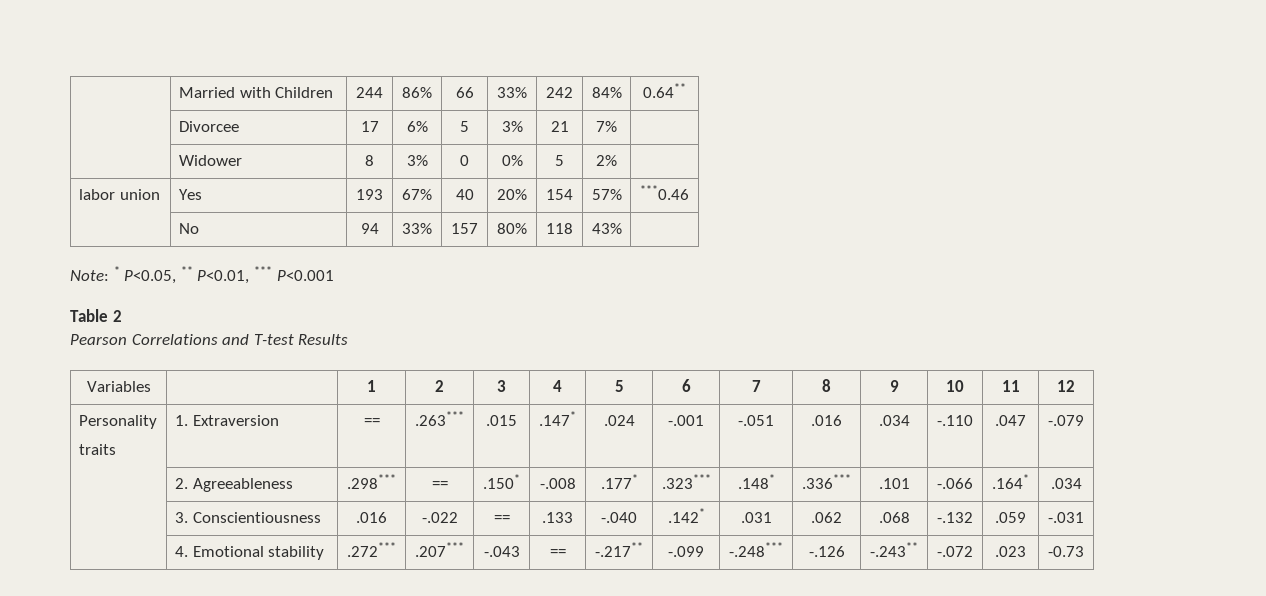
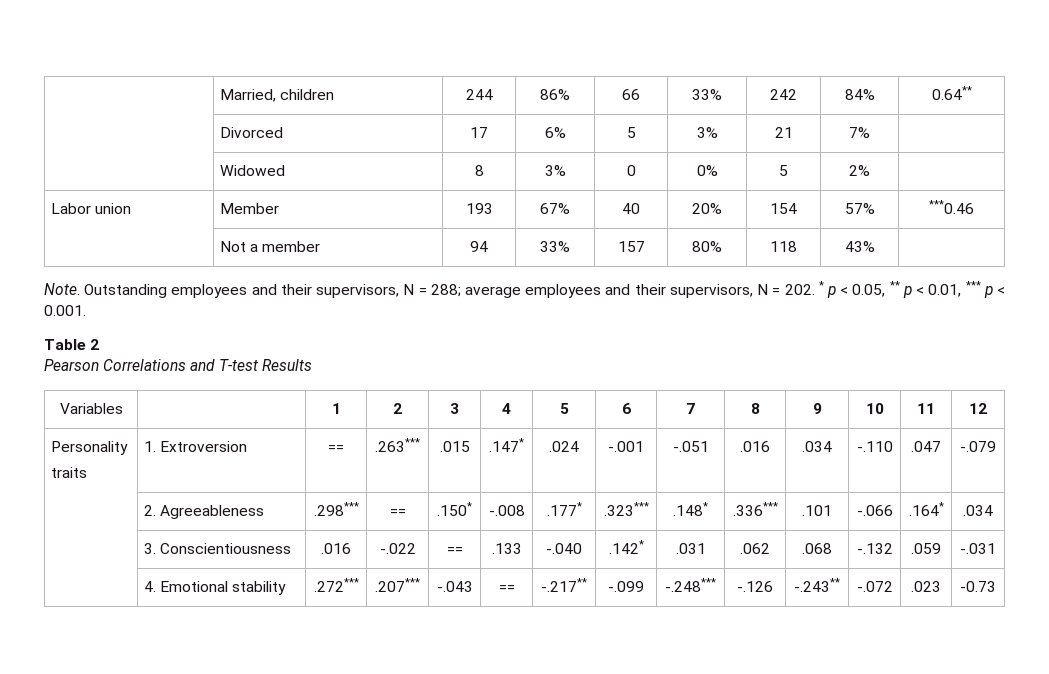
- | Married with Children | 244 | 86% | 66 | 33% | 242 | 84% | 0.64**
+ | Married, children | 244 | 86% | 66 | 33% | 242 | 84% | 0.64**
- | Divorcee | 17 | 6% | 5 | 3% | 21 | 7% |
+ | Divorced | 17 | 6% | 5 | 3% | 21 | 7% |
- | Widower | 8 | 3% | 0 | 0% | 5 | 2% |
+ | Widowed | 8 | 3% | 0 | 0% | 5 | 2% |
- labor union | Yes | 193 | 67% | 40 | 20% | 154 | 57% | ***0.46
+ Labor union | Member | 193 | 67% | 40 | 20% | 154 | 57% | ***0.46
- | No | 94 | 33% | 157 | 80% | 118 | 43% |
+ | Not a member | 94 | 33% | 157 | 80% | 118 | 43% |
- Note: * P<0.05, ** P<0.01, *** P<0.001
+ Note. Outstanding employees and their supervisors, N = 288; average employees and their supervisors, N = 202. * p < 0.05, ** p < 0.01, *** p < 0.001.
  Personality
- traits | 1. Extraversion | == | .263*** | .015 | .147* | .024 | -.001 | -.051 | .016 | .034 | -.110 | .047 | -.079
+ traits | 1. Extroversion | == | .263*** | .015 | .147* | .024 | -.001 | -.051 | .016 | .034 | -.110 | .047 | -.079

